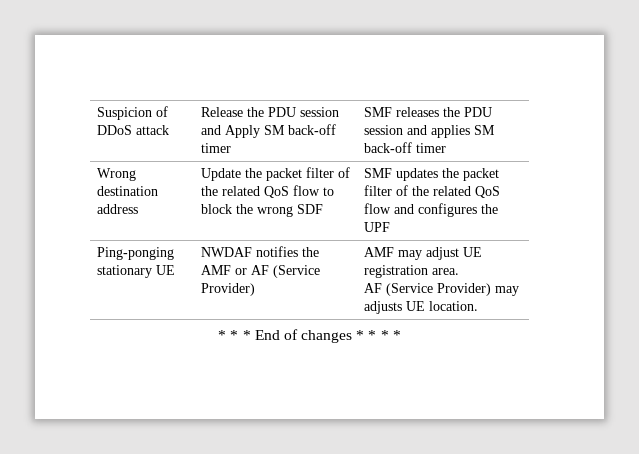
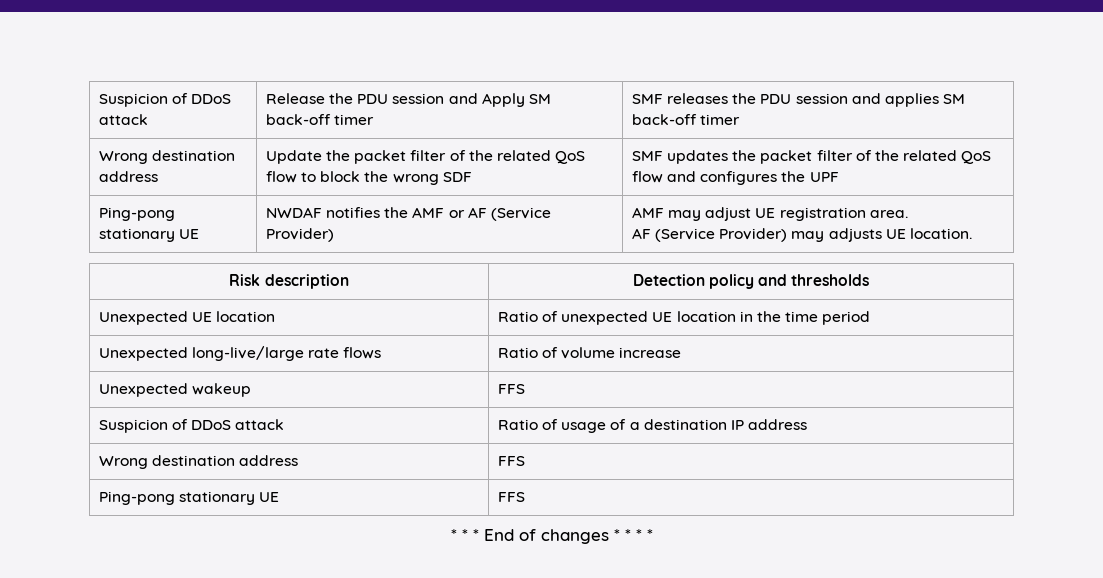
- Ping-ponging stationary UE | NWDAF notifies the AMF or AF (Service Provider) | AMF may adjust UE registration area.
+ Ping-pong stationary UE | NWDAF notifies the AMF or AF (Service Provider) | AMF may adjust UE registration area.
+ Risk description | Detection policy and thresholds
+ Unexpected UE location | Ratio of unexpected UE location in the time period
+ Unexpected long-live/large rate flows | Ratio of volume increase
+ Unexpected wakeup | FFS
+ Suspicion of DDoS attack | Ratio of usage of a destination IP address
+ Wrong destination address | FFS
+ Ping-pong stationary UE | FFS

